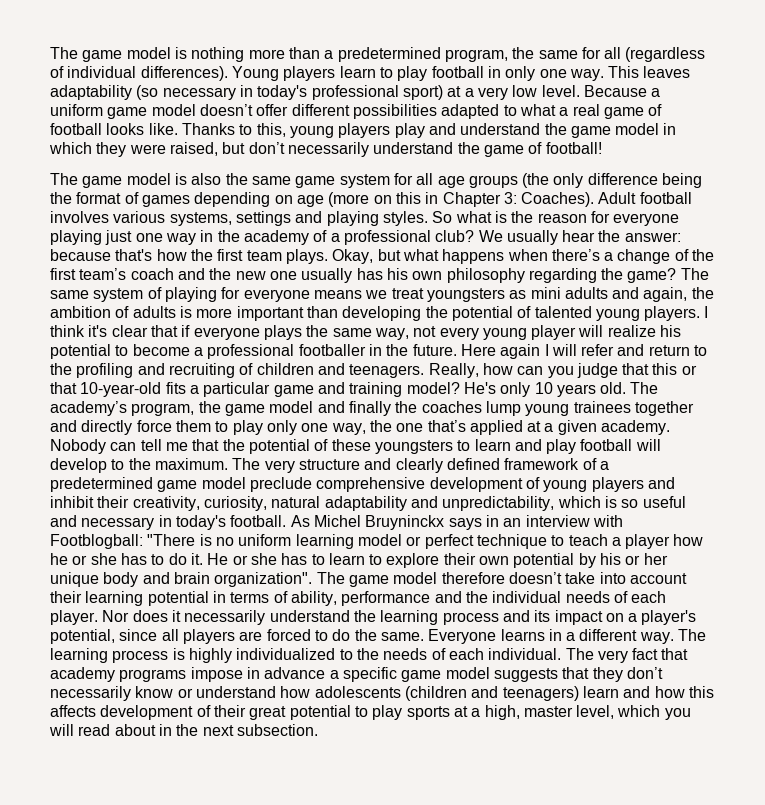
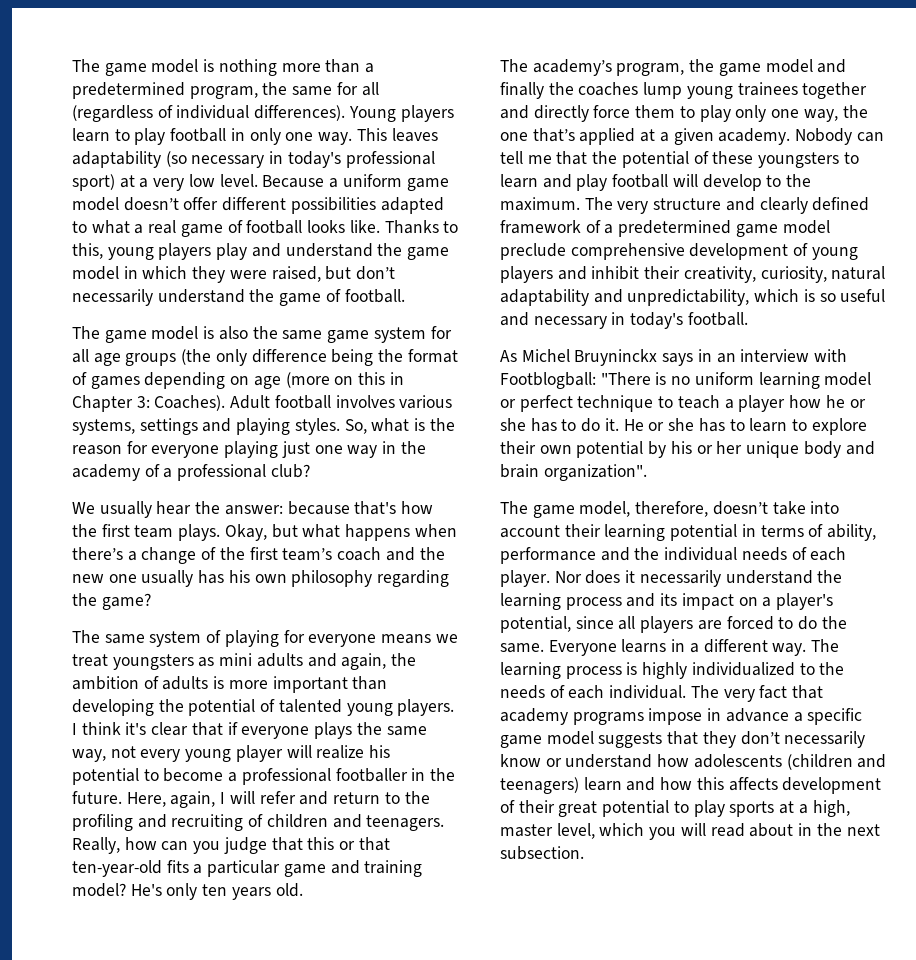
- Thanks to this, young players play and understand the game model in which they were raised, but don’t necessarily understand the game of football!
+ Thanks to this, young players play and understand the game model in which they were raised, but don’t necessarily understand the game of football.
- So what is the reason for everyone playing just one way in the academy of a professional club? We usually hear the answer: because that's how the first team plays.
+ So, what is the reason for everyone playing just one way in the academy of a professional club?
+ We usually hear the answer: because that's how the first team plays.
- Okay, but what happens when there’s a change of the first team’s coach and the new one usually has his own philosophy regarding the game? The same system of playing for everyone means we treat youngsters as mini adults and again, the ambition of adults is more important than developing the potential of talented young players.
+ Okay, but what happens when there’s a change of the first team’s coach and the new one usually has his own philosophy regarding the game?
+ The same system of playing for everyone means we treat youngsters as mini adults and again, the ambition of adults is more important than developing the potential of talented young players.
- Here again I will refer and return to the profiling and recruiting of children and teenagers.
+ Here, again, I will refer and return to the profiling and recruiting of children and teenagers.
- Really, how can you judge that this or that 10-year-old fits a particular game and training model?
+ Really, how can you judge that this or that ten-year-old fits a particular game and training model?
- He's only 10 years old. The academy’s program, the game model and finally the coaches lump young trainees together and directly force them to play only one way, the one that’s applied at a given academy.
+ He's only ten years old.
+ The academy’s program, the game model and finally the coaches lump young trainees together and directly force them to play only one way, the one that’s applied at a given academy.
- The very structure and clearly defined framework of a predetermined game model preclude comprehensive development of young players and inhibit their creativity, curiosity, natural adaptability and unpredictability, which is so useful and necessary in today's football. As Michel Bruyninckx says in an interview with Footblogball:
+ The very structure and clearly defined framework of a predetermined game model preclude comprehensive development of young players and inhibit their creativity, curiosity, natural adaptability and unpredictability, which is so useful and necessary in today's football.
+ As Michel Bruyninckx says in an interview with Footblogball:
- He or she has to learn to explore their own potential by his or her unique body and brain organization". The game model therefore doesn’t take into account their learning potential in terms of ability, performance and the individual needs of each player.
+ He or she has to learn to explore their own potential by his or her unique body and brain organization".
+ The game model, therefore, doesn’t take into account their learning potential in terms of ability, performance and the individual needs of each player.

